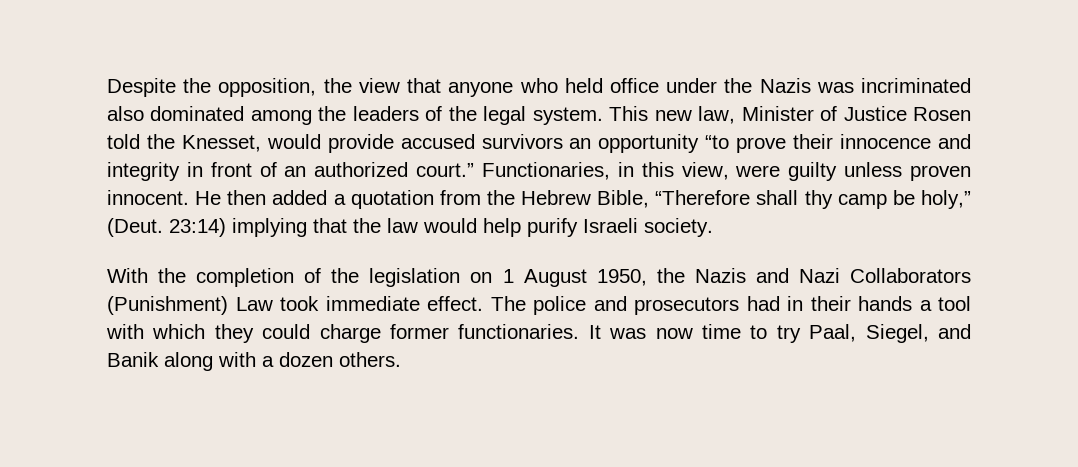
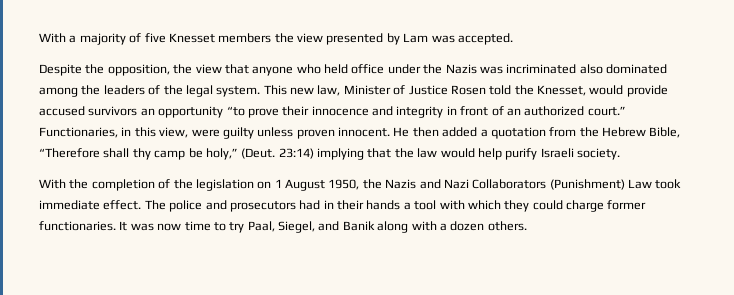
+ With a majority of five Knesset members the view presented by Lam was accepted.

